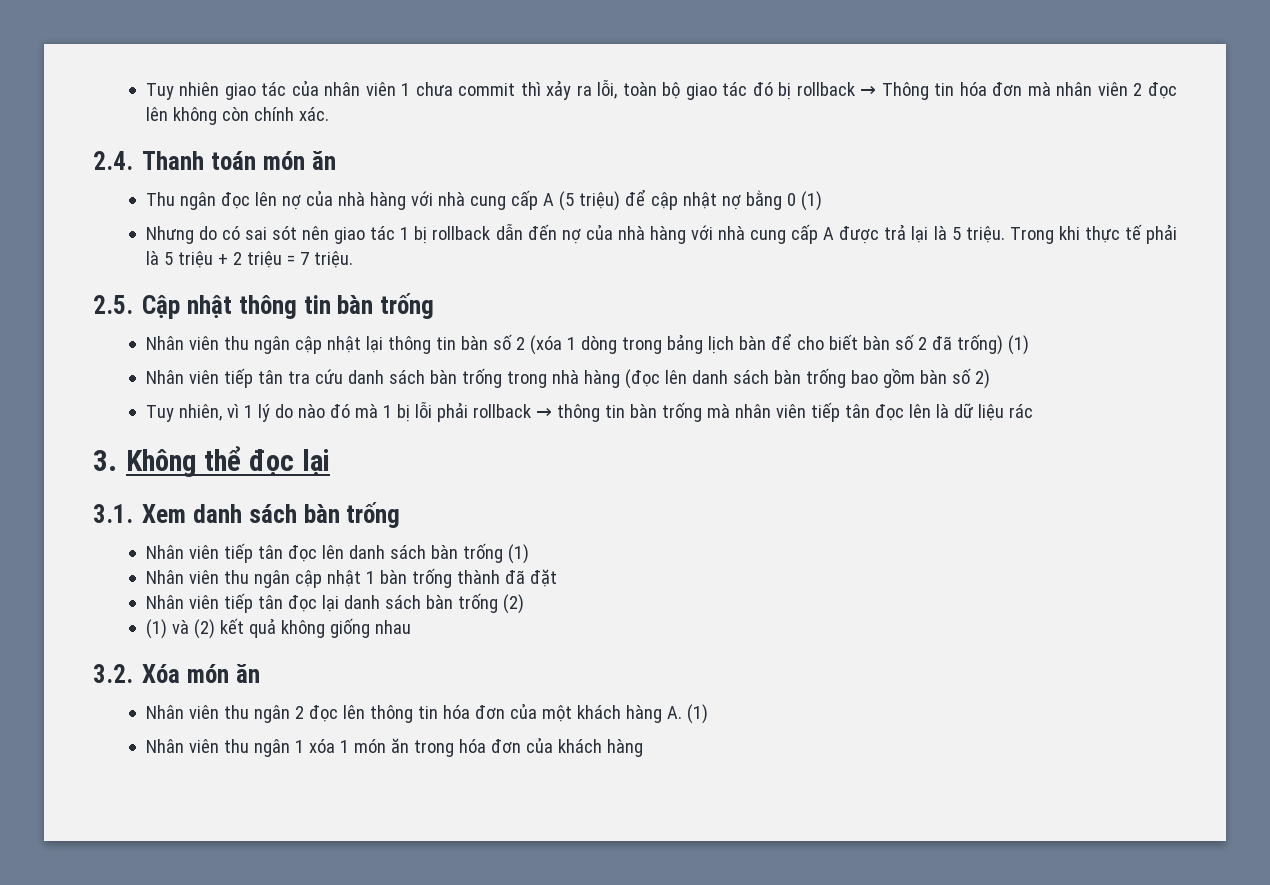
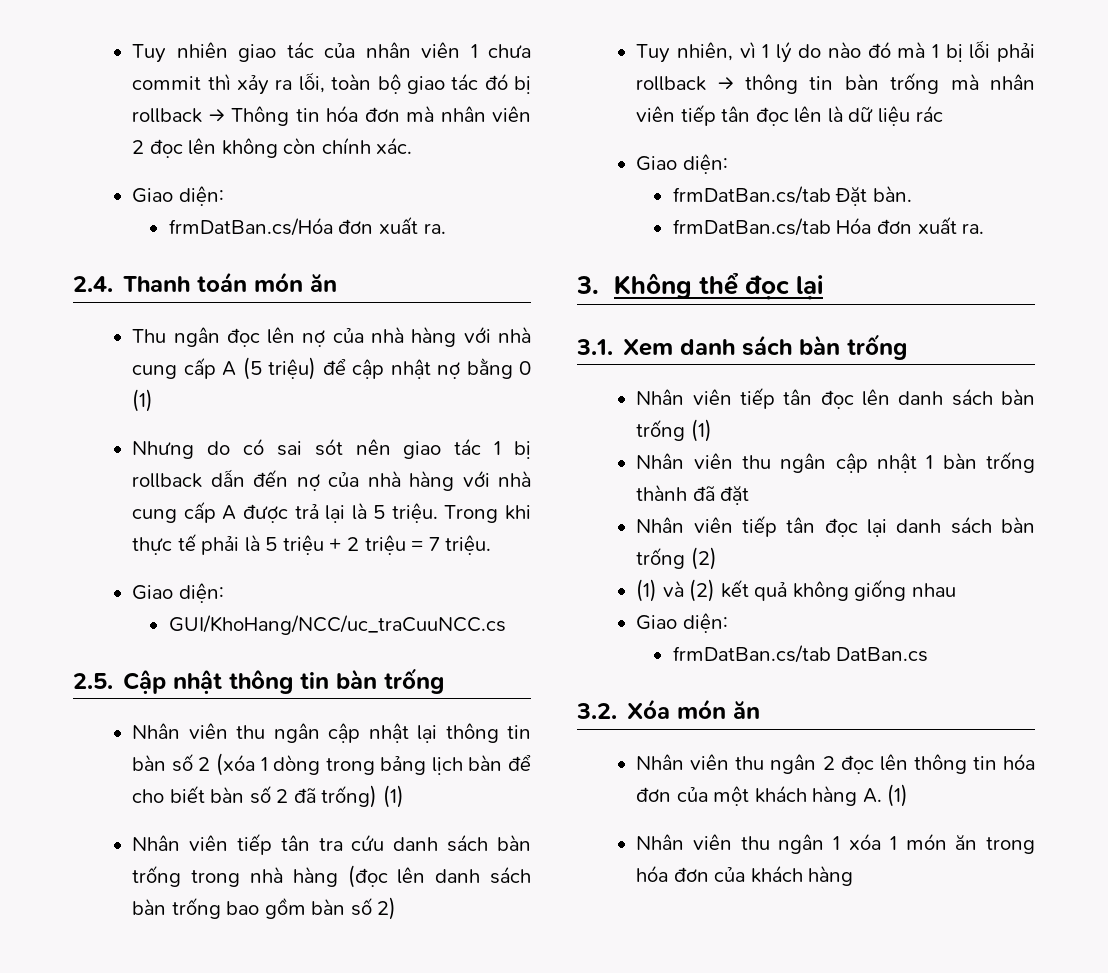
  Tuy nhiên giao tác của nhân viên 1 chưa commit thì xảy ra lỗi, toàn bộ giao tác đó bị rollback → Thông tin hóa đơn mà nhân viên 2 đọc lên không còn chính xác.
+ Giao diện:
+ frmDatBan.cs/Hóa đơn xuất ra.
  Trong khi thực tế phải là 5 triệu + 2 triệu = 7 triệu.
+ Giao diện:
+ GUI/KhoHang/NCC/uc_traCuuNCC.cs
  Tuy nhiên, vì 1 lý do nào đó mà 1 bị lỗi phải rollback → thông tin bàn trống mà nhân viên tiếp tân đọc lên là dữ liệu rác
+ Giao diện:
+ frmDatBan.cs/tab Đặt bàn.
+ frmDatBan.cs/tab Hóa đơn xuất ra.
  (1) và (2) kết quả không giống nhau
+ Giao diện:
+ frmDatBan.cs/tab DatBan.cs

